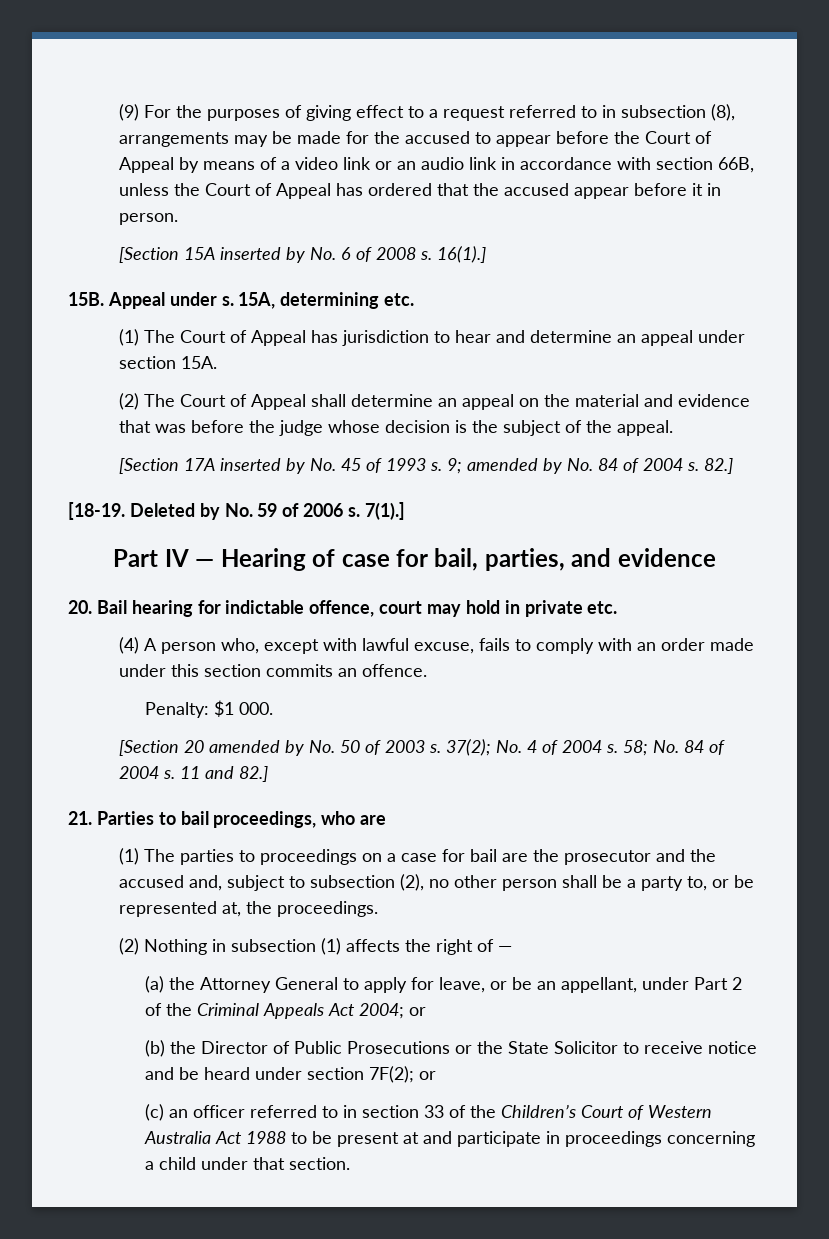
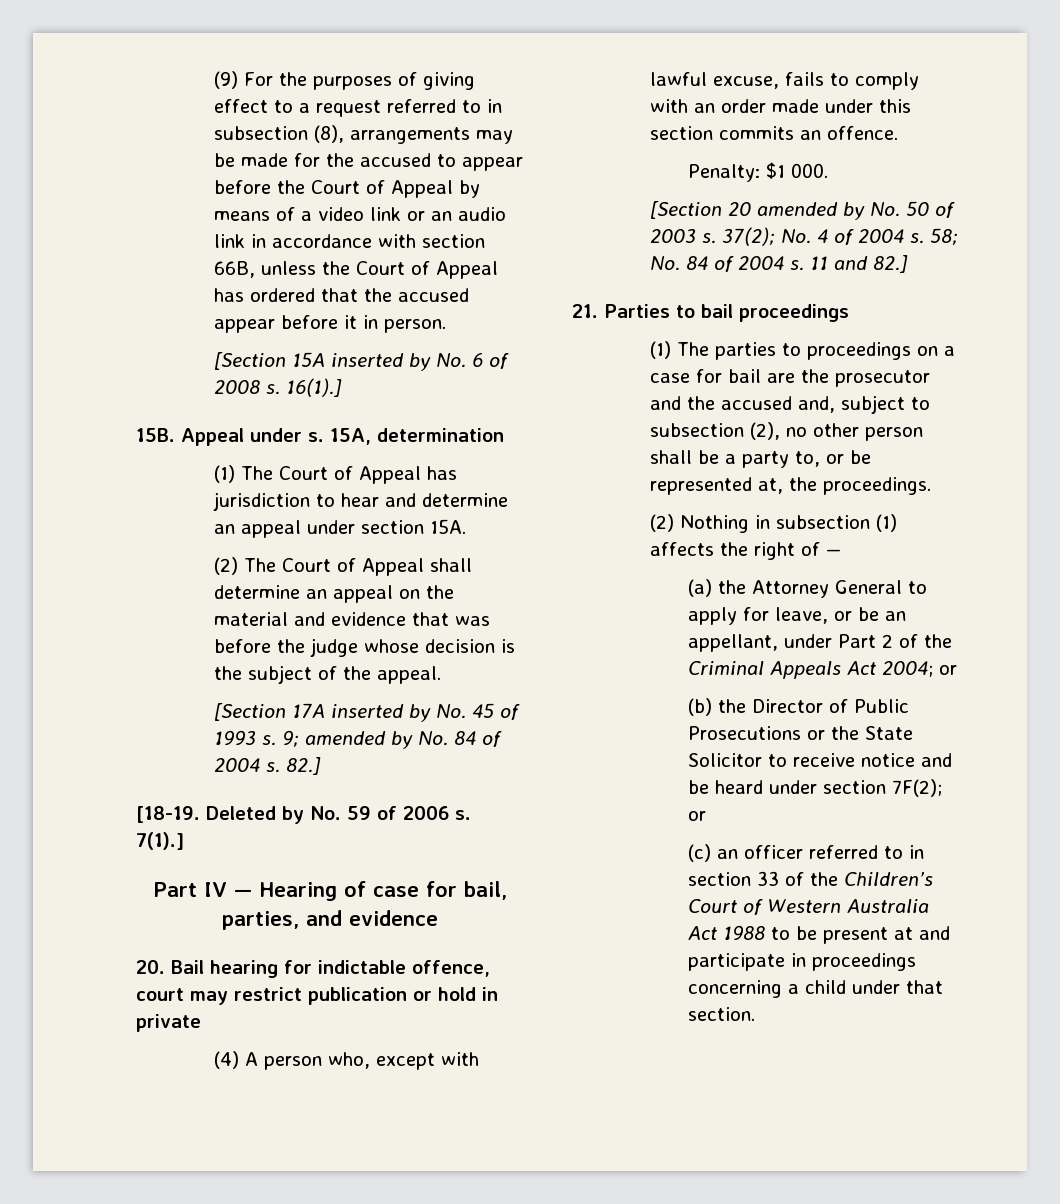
- 15A, determining etc.
+ 15A, determination
- 20. Bail hearing for indictable offence, court may hold in private etc.
+ 20. Bail hearing for indictable offence, court may restrict publication or hold in private
- 21. Parties to bail proceedings, who are
+ 21. Parties to bail proceedings

